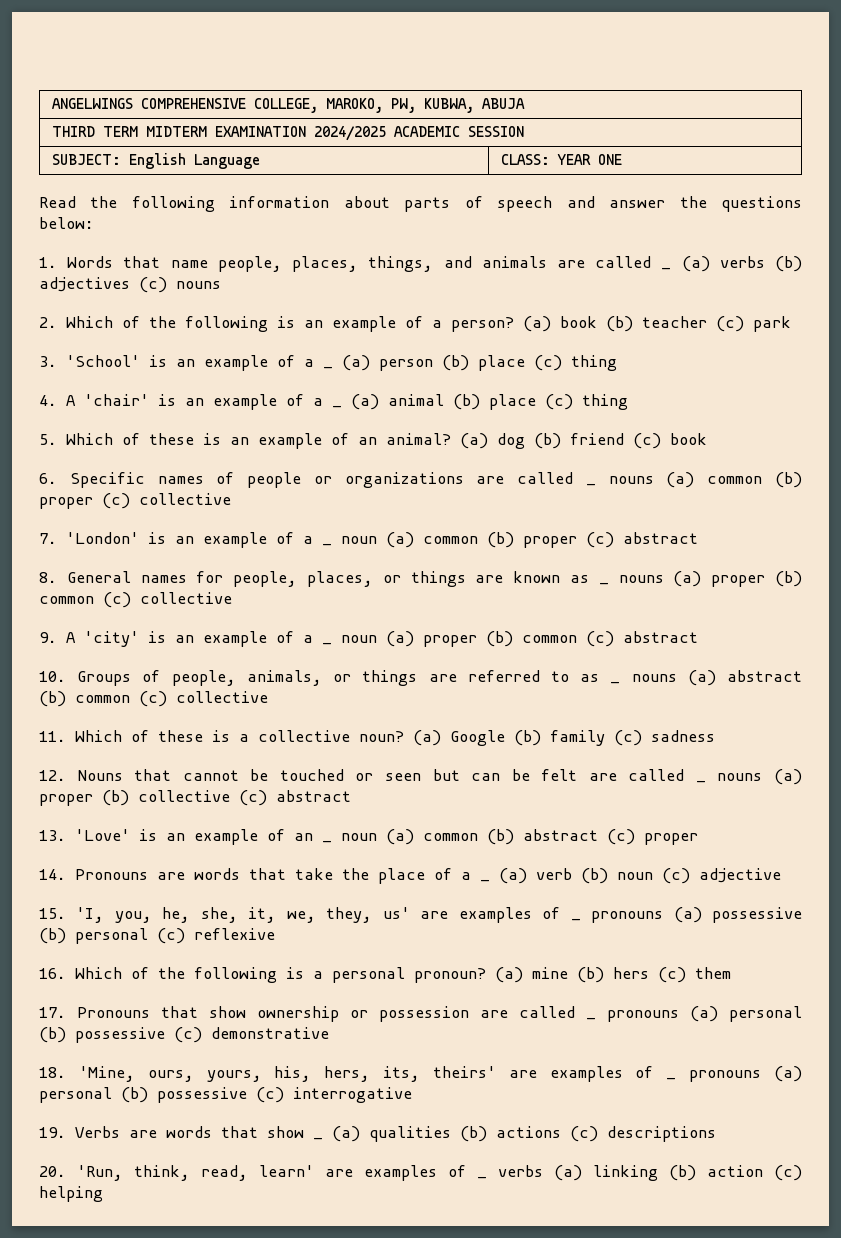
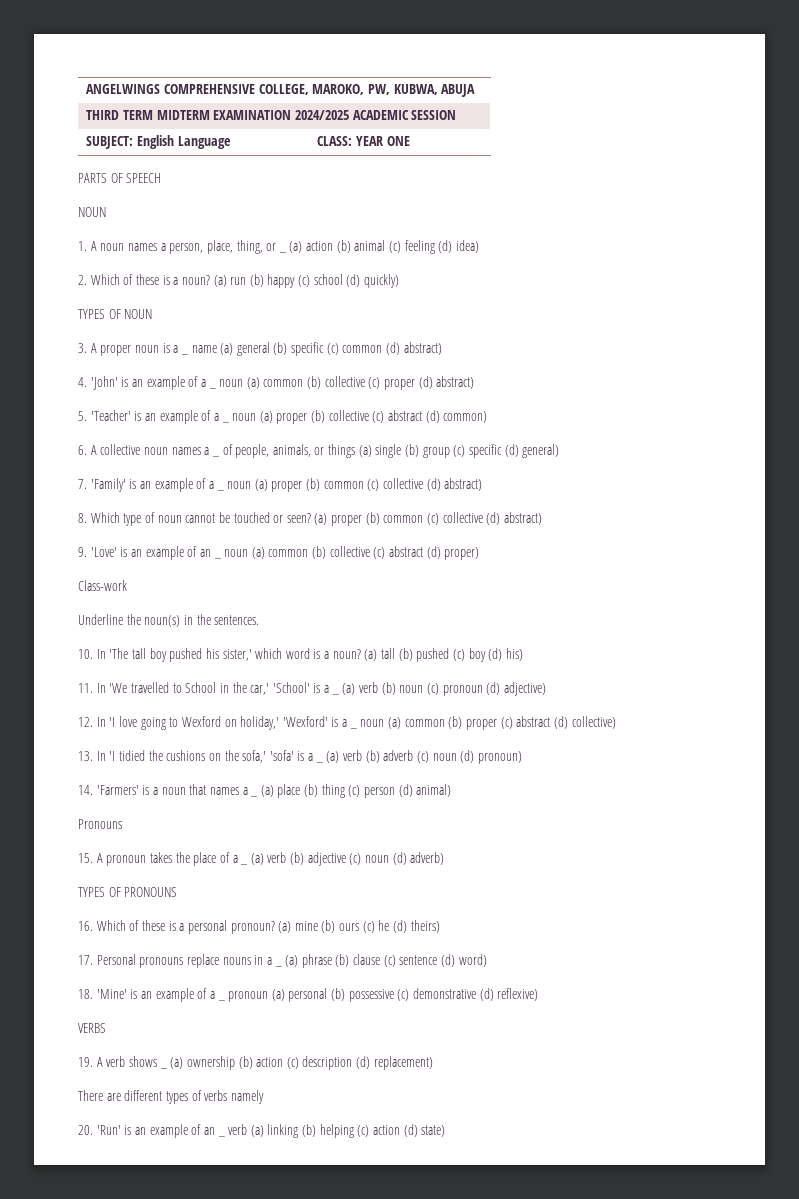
- Read the following information about parts of speech and answer the questions below:
- 1. Words that name people, places, things, and animals are called _ (a) verbs (b) adjectives (c) nouns
- 2. Which of the following is an example of a person? (a) book (b) teacher (c) park
- 3. 'School' is an example of a _ (a) person (b) place (c) thing
- 4. A 'chair' is an example of a _ (a) animal (b) place (c) thing
- 5. Which of these is an example of an animal? (a) dog (b) friend (c) book
- 6. Specific names of people or organizations are called _ nouns (a) common (b) proper (c) collective
- 7. 'London' is an example of a _ noun (a) common (b) proper (c) abstract
- 8. General names for people, places, or things are known as _ nouns (a) proper (b) common (c) collective
- 9. A 'city' is an example of a _ noun (a) proper (b) common (c) abstract
- 10. Groups of people, animals, or things are referred to as _ nouns (a) abstract (b) common (c) collective
- 11. Which of these is a collective noun? (a) Google (b) family (c) sadness
- 12. Nouns that cannot be touched or seen but can be felt are called _ nouns (a) proper (b) collective (c) abstract
- 13. 'Love' is an example of an _ noun (a) common (b) abstract (c) proper
- 14. Pronouns are words that take the place of a _ (a) verb (b) noun (c) adjective
- 15. 'I, you, he, she, it, we, they, us' are examples of _ pronouns (a) possessive (b) personal (c) reflexive
+ PARTS OF SPEECH
+ NOUN
+ 1. A noun names a person, place, thing, or _ (a) action (b) animal (c) feeling (d) idea)
+ 2. Which of these is a noun? (a) run (b) happy (c) school (d) quickly)
+ TYPES OF NOUN
+ 3. A proper noun is a _ name (a) general (b) specific (c) common (d) abstract)
+ 4. 'John' is an example of a _ noun (a) common (b) collective (c) proper (d) abstract)
+ 5. 'Teacher' is an example of a _ noun (a) proper (b) collective (c) abstract (d) common)
+ 6. A collective noun names a _ of people, animals, or things (a) single (b) group (c) specific (d) general)
+ 7. 'Family' is an example of a _ noun (a) proper (b) common (c) collective (d) abstract)
+ 8. Which type of noun cannot be touched or seen? (a) proper (b) common (c) collective (d) abstract)
+ 9. 'Love' is an example of an _ noun (a) common (b) collective (c) abstract (d) proper)
+ Class-work
+ Underline the noun(s) in the sentences.
+ 10. In 'The tall boy pushed his sister,' which word is a noun? (a) tall (b) pushed (c) boy (d) his)
+ 11. In 'We travelled to School in the car,' 'School' is a _ (a) verb (b) noun (c) pronoun (d) adjective)
+ 12. In 'I love going to Wexford on holiday,' 'Wexford' is a _ noun (a) common (b) proper (c) abstract (d) collective)
+ 13. In 'I tidied the cushions on the sofa,' 'sofa' is a _ (a) verb (b) adverb (c) noun (d) pronoun)
+ 14. 'Farmers' is a noun that names a _ (a) place (b) thing (c) person (d) animal)
+ Pronouns
+ 15. A pronoun takes the place of a _ (a) verb (b) adjective (c) noun (d) adverb)
+ TYPES OF PRONOUNS
- 16. Which of the following is a personal pronoun?
+ 16. Which of these is a personal pronoun?
- (a) mine (b) hers (c) them
- 17. Pronouns that show ownership or possession are called _ pronouns (a) personal (b) possessive (c) demonstrative
- 18. 'Mine, ours, yours, his, hers, its, theirs' are examples of _ pronouns (a) personal (b) possessive (c) interrogative
- 19. Verbs are words that show _ (a) qualities (b) actions (c) descriptions
- 20. 'Run, think, read, learn' are examples of _ verbs (a) linking (b) action (c) helping
+ (a) mine (b) ours (c) he (d) theirs)
+ 17. Personal pronouns replace nouns in a _ (a) phrase (b) clause (c) sentence (d) word)
+ 18. 'Mine' is an example of a _ pronoun (a) personal (b) possessive (c) demonstrative (d) reflexive)
+ VERBS
+ 19. A verb shows _ (a) ownership (b) action (c) description (d) replacement)
+ There are different types of verbs namely
+ 20. 'Run' is an example of an _ verb (a) linking (b) helping (c) action (d) state)

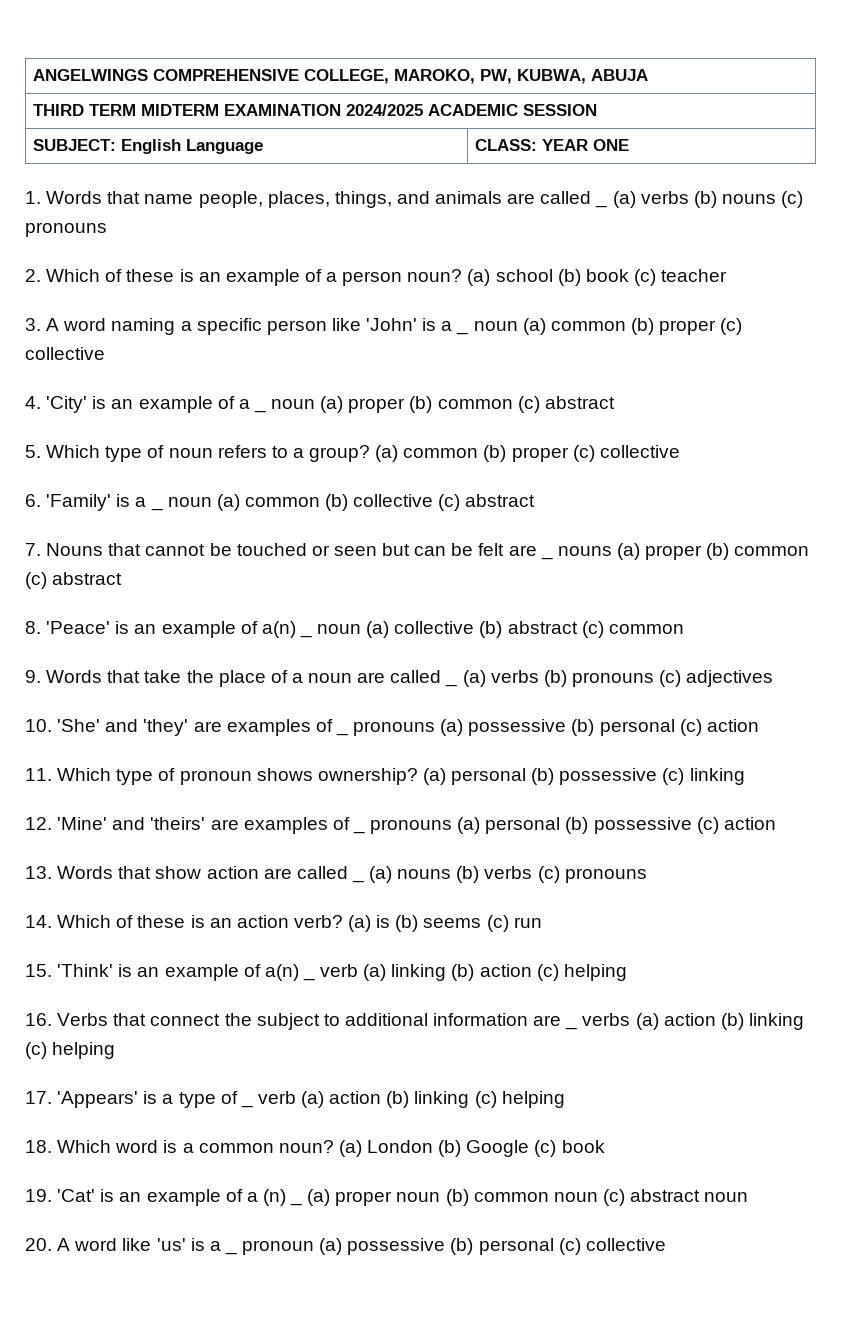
- PARTS OF SPEECH
- NOUN
- 1. A noun names a person, place, thing, or _ (a) action (b) animal (c) feeling (d) idea)
+ 1. Words that name people, places, things, and animals are called _ (a) verbs (b) nouns (c) pronouns
- 2. Which of these is a noun? (a) run (b) happy (c) school (d) quickly)
- TYPES OF NOUN
- 3. A proper noun is a _ name (a) general (b) specific (c) common (d) abstract)
- 4. 'John' is an example of a _ noun (a) common (b) collective (c) proper (d) abstract)
- 5. 'Teacher' is an example of a _ noun (a) proper (b) collective (c) abstract (d) common)
- 6. A collective noun names a _ of people, animals, or things (a) single (b) group (c) specific (d) general)
- 7. 'Family' is an example of a _ noun (a) proper (b) common (c) collective (d) abstract)
- 8. Which type of noun cannot be touched or seen? (a) proper (b) common (c) collective (d) abstract)
- 9. 'Love' is an example of an _ noun (a) common (b) collective (c) abstract (d) proper)
- Class-work
- Underline the noun(s) in the sentences.
- 10. In 'The tall boy pushed his sister,' which word is a noun? (a) tall (b) pushed (c) boy (d) his)
- 11. In 'We travelled to School in the car,' 'School' is a _ (a) verb (b) noun (c) pronoun (d) adjective)
- 12. In 'I love going to Wexford on holiday,' 'Wexford' is a _ noun (a) common (b) proper (c) abstract (d) collective)
- 13. In 'I tidied the cushions on the sofa,' 'sofa' is a _ (a) verb (b) adverb (c) noun (d) pronoun)
- 14. 'Farmers' is a noun that names a _ (a) place (b) thing (c) person (d) animal)
- Pronouns
- 15. A pronoun takes the place of a _ (a) verb (b) adjective (c) noun (d) adverb)
- TYPES OF PRONOUNS
- 16. Which of these is a personal pronoun? (a) mine (b) ours (c) he (d) theirs)
- 17. Personal pronouns replace nouns in a _ (a) phrase (b) clause (c) sentence (d) word)
- 18. 'Mine' is an example of a _ pronoun (a) personal (b) possessive (c) demonstrative (d) reflexive)
- VERBS
- 19. A verb shows _ (a) ownership (b) action (c) description (d) replacement)
- There are different types of verbs namely
- 20. 'Run' is an example of an _ verb (a) linking (b) helping (c) action (d) state)
+ 2. Which of these is an example of a person noun? (a) school (b) book (c) teacher
+ 3. A word naming a specific person like 'John' is a _ noun (a) common (b) proper (c) collective
+ 4. 'City' is an example of a _ noun (a) proper (b) common (c) abstract
+ 5. Which type of noun refers to a group? (a) common (b) proper (c) collective
+ 6. 'Family' is a _ noun (a) common (b) collective (c) abstract
+ 7. Nouns that cannot be touched or seen but can be felt are _ nouns (a) proper (b) common (c) abstract
+ 8. 'Peace' is an example of a(n) _ noun (a) collective (b) abstract (c) common
+ 9. Words that take the place of a noun are called _ (a) verbs (b) pronouns (c) adjectives
+ 10. 'She' and 'they' are examples of _ pronouns (a) possessive (b) personal (c) action
+ 11. Which type of pronoun shows ownership? (a) personal (b) possessive (c) linking
+ 12. 'Mine' and 'theirs' are examples of _ pronouns (a) personal (b) possessive (c) action
+ 13. Words that show action are called _ (a) nouns (b) verbs (c) pronouns
+ 14. Which of these is an action verb? (a) is (b) seems (c) run
+ 15. 'Think' is an example of a(n) _ verb (a) linking (b) action (c) helping
+ 16. Verbs that connect the subject to additional information are _ verbs (a) action (b) linking (c) helping
+ 17. 'Appears' is a type of _ verb (a) action (b) linking (c) helping
+ 18. Which word is a common noun? (a) London (b) Google (c) book
+ 19. 'Cat' is an example of a (n) _ (a) proper noun (b) common noun (c) abstract noun
+ 20. A word like 'us' is a _ pronoun (a) possessive (b) personal (c) collective

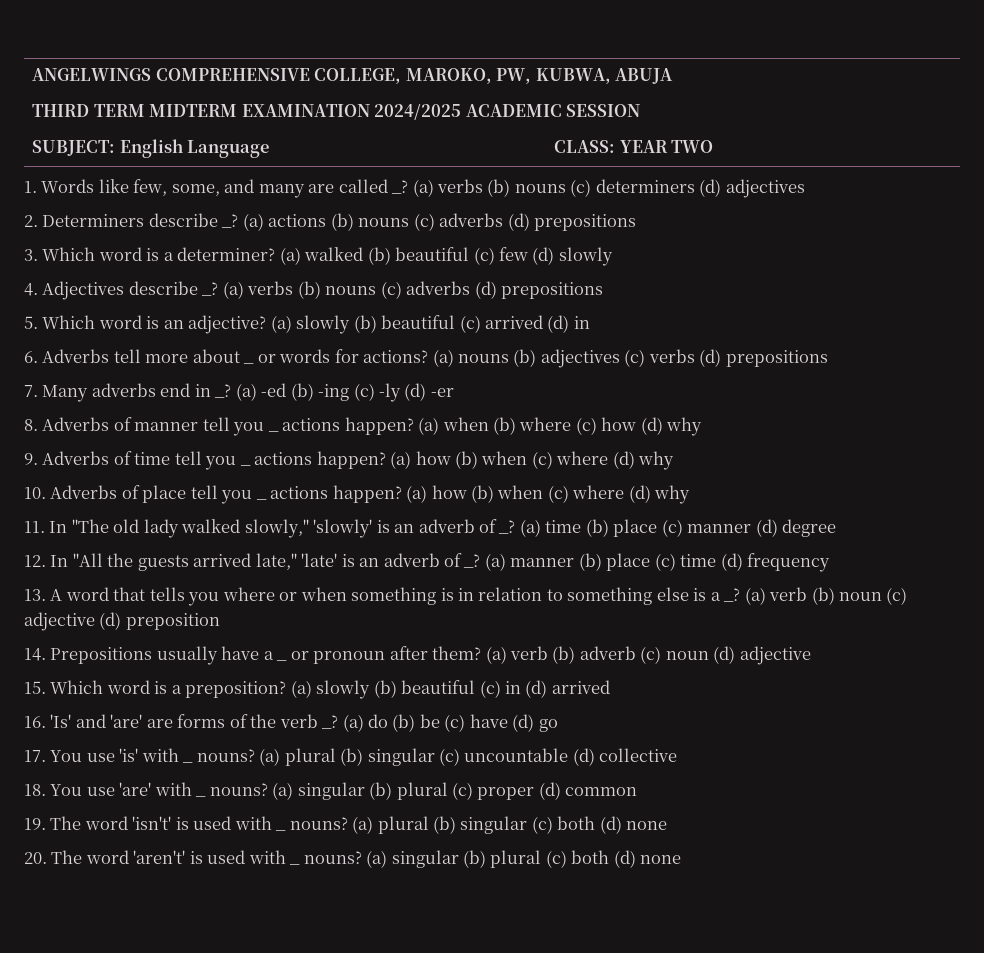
- SUBJECT: English Language | CLASS: YEAR ONE
+ SUBJECT: English Language | CLASS: YEAR TWO
- 1. Words that name people, places, things, and animals are called _ (a) verbs (b) nouns (c) pronouns
- 2. Which of these is an example of a person noun? (a) school (b) book (c) teacher
- 3. A word naming a specific person like 'John' is a _ noun (a) common (b) proper (c) collective
- 4. 'City' is an example of a _ noun (a) proper (b) common (c) abstract
- 5. Which type of noun refers to a group? (a) common (b) proper (c) collective
- 6. 'Family' is a _ noun (a) common (b) collective (c) abstract
- 7. Nouns that cannot be touched or seen but can be felt are _ nouns (a) proper (b) common (c) abstract
- 8. 'Peace' is an example of a(n) _ noun (a) collective (b) abstract (c) common
- 9. Words that take the place of a noun are called _ (a) verbs (b) pronouns (c) adjectives
- 10. 'She' and 'they' are examples of _ pronouns (a) possessive (b) personal (c) action
- 11. Which type of pronoun shows ownership? (a) personal (b) possessive (c) linking
- 12. 'Mine' and 'theirs' are examples of _ pronouns (a) personal (b) possessive (c) action
- 13. Words that show action are called _ (a) nouns (b) verbs (c) pronouns
- 14. Which of these is an action verb? (a) is (b) seems (c) run
- 15. 'Think' is an example of a(n) _ verb (a) linking (b) action (c) helping
- 16. Verbs that connect the subject to additional information are _ verbs (a) action (b) linking (c) helping
- 17. 'Appears' is a type of _ verb (a) action (b) linking (c) helping
- 18. Which word is a common noun? (a) London (b) Google (c) book
- 19. 'Cat' is an example of a (n) _ (a) proper noun (b) common noun (c) abstract noun
- 20. A word like 'us' is a _ pronoun (a) possessive (b) personal (c) collective
+ 1. Words like few, some, and many are called _? (a) verbs (b) nouns (c) determiners (d) adjectives
+ 2. Determiners describe _? (a) actions (b) nouns (c) adverbs (d) prepositions
+ 3. Which word is a determiner? (a) walked (b) beautiful (c) few (d) slowly
+ 4. Adjectives describe _? (a) verbs (b) nouns (c) adverbs (d) prepositions
+ 5. Which word is an adjective? (a) slowly (b) beautiful (c) arrived (d) in
+ 6. Adverbs tell more about _ or words for actions? (a) nouns (b) adjectives (c) verbs (d) prepositions
+ 7. Many adverbs end in _? (a) -ed (b) -ing (c) -ly (d) -er
+ 8. Adverbs of manner tell you _ actions happen? (a) when (b) where (c) how (d) why
+ 9. Adverbs of time tell you _ actions happen? (a) how (b) when (c) where (d) why
+ 10. Adverbs of place tell you _ actions happen? (a) how (b) when (c) where (d) why
+ 11. In "The old lady walked slowly," 'slowly' is an adverb of _? (a) time (b) place (c) manner (d) degree
+ 12. In "All the guests arrived late," 'late' is an adverb of _? (a) manner (b) place (c) time (d) frequency
+ 13. A word that tells you where or when something is in relation to something else is a _? (a) verb (b) noun (c) adjective (d) preposition
+ 14. Prepositions usually have a _ or pronoun after them? (a) verb (b) adverb (c) noun (d) adjective
+ 15. Which word is a preposition? (a) slowly (b) beautiful (c) in (d) arrived
+ 16. 'Is' and 'are' are forms of the verb _? (a) do (b) be (c) have (d) go
+ 17. You use 'is' with _ nouns? (a) plural (b) singular (c) uncountable (d) collective
+ 18. You use 'are' with _ nouns? (a) singular (b) plural (c) proper (d) common
+ 19. The word 'isn't' is used with _ nouns? (a) plural (b) singular (c) both (d) none
+ 20. The word 'aren't' is used with _ nouns? (a) singular (b) plural (c) both (d) none

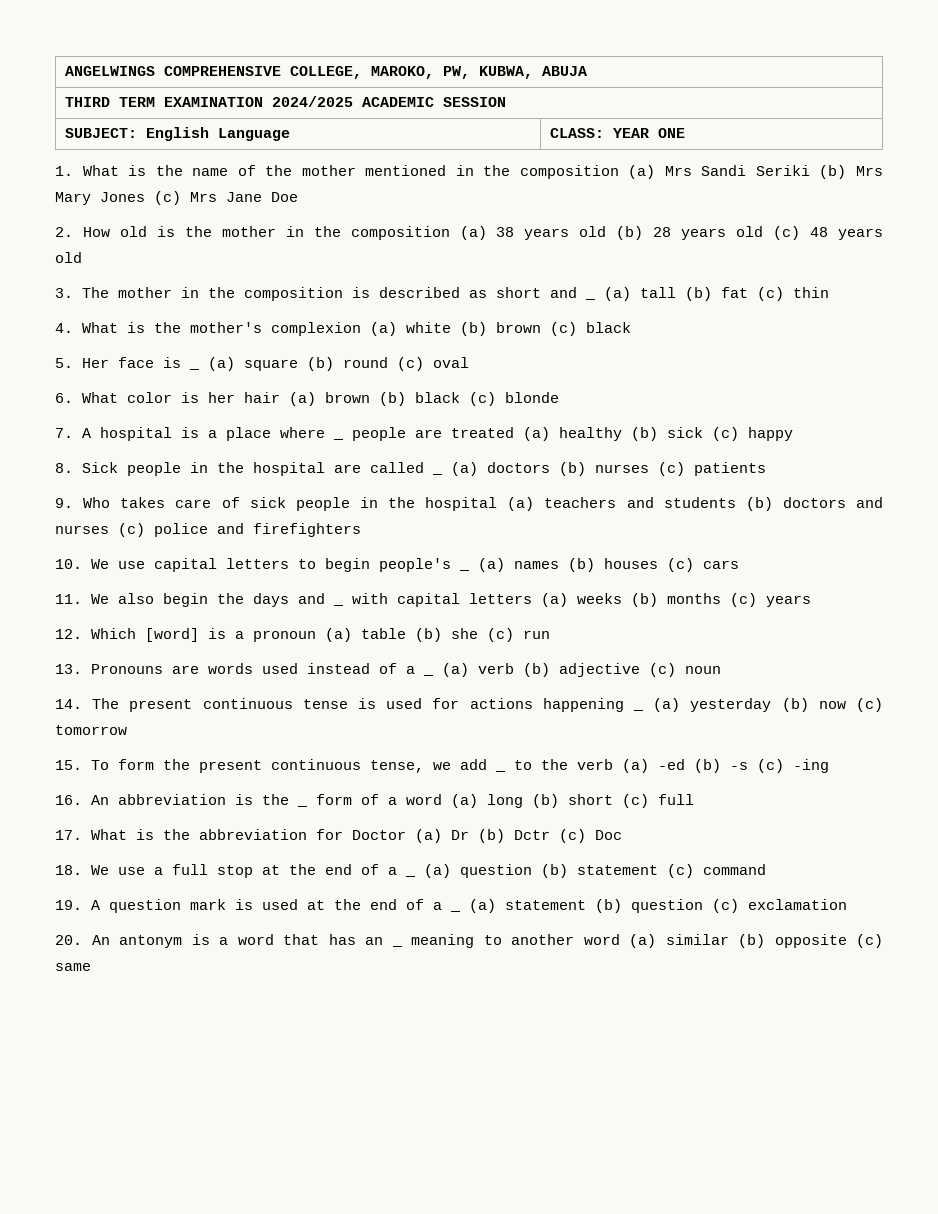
- THIRD TERM MIDTERM EXAMINATION 2024/2025 ACADEMIC SESSION
+ THIRD TERM EXAMINATION 2024/2025 ACADEMIC SESSION
- SUBJECT: English Language | CLASS: YEAR TWO
+ SUBJECT: English Language | CLASS: YEAR ONE
- 1. Words like few, some, and many are called _? (a) verbs (b) nouns (c) determiners (d) adjectives
- 2. Determiners describe _? (a) actions (b) nouns (c) adverbs (d) prepositions
- 3. Which word is a determiner? (a) walked (b) beautiful (c) few (d) slowly
- 4. Adjectives describe _? (a) verbs (b) nouns (c) adverbs (d) prepositions
- 5. Which word is an adjective? (a) slowly (b) beautiful (c) arrived (d) in
- 6. Adverbs tell more about _ or words for actions? (a) nouns (b) adjectives (c) verbs (d) prepositions
- 7. Many adverbs end in _? (a) -ed (b) -ing (c) -ly (d) -er
- 8. Adverbs of manner tell you _ actions happen? (a) when (b) where (c) how (d) why
- 9. Adverbs of time tell you _ actions happen? (a) how (b) when (c) where (d) why
- 10. Adverbs of place tell you _ actions happen? (a) how (b) when (c) where (d) why
- 11. In "The old lady walked slowly," 'slowly' is an adverb of _? (a) time (b) place (c) manner (d) degree
- 12. In "All the guests arrived late," 'late' is an adverb of _? (a) manner (b) place (c) time (d) frequency
- 13. A word that tells you where or when something is in relation to something else is a _? (a) verb (b) noun (c) adjective (d) preposition
- 14. Prepositions usually have a _ or pronoun after them? (a) verb (b) adverb (c) noun (d) adjective
- 15. Which word is a preposition? (a) slowly (b) beautiful (c) in (d) arrived
- 16. 'Is' and 'are' are forms of the verb _? (a) do (b) be (c) have (d) go
- 17. You use 'is' with _ nouns? (a) plural (b) singular (c) uncountable (d) collective
- 18. You use 'are' with _ nouns? (a) singular (b) plural (c) proper (d) common
- 19. The word 'isn't' is used with _ nouns? (a) plural (b) singular (c) both (d) none
- 20. The word 'aren't' is used with _ nouns? (a) singular (b) plural (c) both (d) none
+ 1. What is the name of the mother mentioned in the composition (a) Mrs Sandi Seriki (b) Mrs Mary Jones (c) Mrs Jane Doe
+ 2. How old is the mother in the composition (a) 38 years old (b) 28 years old (c) 48 years old
+ 3. The mother in the composition is described as short and _ (a) tall (b) fat (c) thin
+ 4. What is the mother's complexion (a) white (b) brown (c) black
+ 5. Her face is _ (a) square (b) round (c) oval
+ 6. What color is her hair (a) brown (b) black (c) blonde
+ 7. A hospital is a place where _ people are treated (a) healthy (b) sick (c) happy
+ 8. Sick people in the hospital are called _ (a) doctors (b) nurses (c) patients
+ 9. Who takes care of sick people in the hospital (a) teachers and students (b) doctors and nurses (c) police and firefighters
+ 10. We use capital letters to begin people's _ (a) names (b) houses (c) cars
+ 11. We also begin the days and _ with capital letters (a) weeks (b) months (c) years
+ 12. Which [word] is a pronoun (a) table (b) she (c) run
+ 13. Pronouns are words used instead of a _ (a) verb (b) adjective (c) noun
+ 14. The present continuous tense is used for actions happening _ (a) yesterday (b) now (c) tomorrow
+ 15. To form the present continuous tense, we add _ to the verb (a) -ed (b) -s (c) -ing
+ 16. An abbreviation is the _ form of a word (a) long (b) short (c) full
+ 17. What is the abbreviation for Doctor (a) Dr (b) Dctr (c) Doc
+ 18. We use a full stop at the end of a _ (a) question (b) statement (c) command
+ 19. A question mark is used at the end of a _ (a) statement (b) question (c) exclamation
+ 20. An antonym is a word that has an _ meaning to another word (a) similar (b) opposite (c) same

